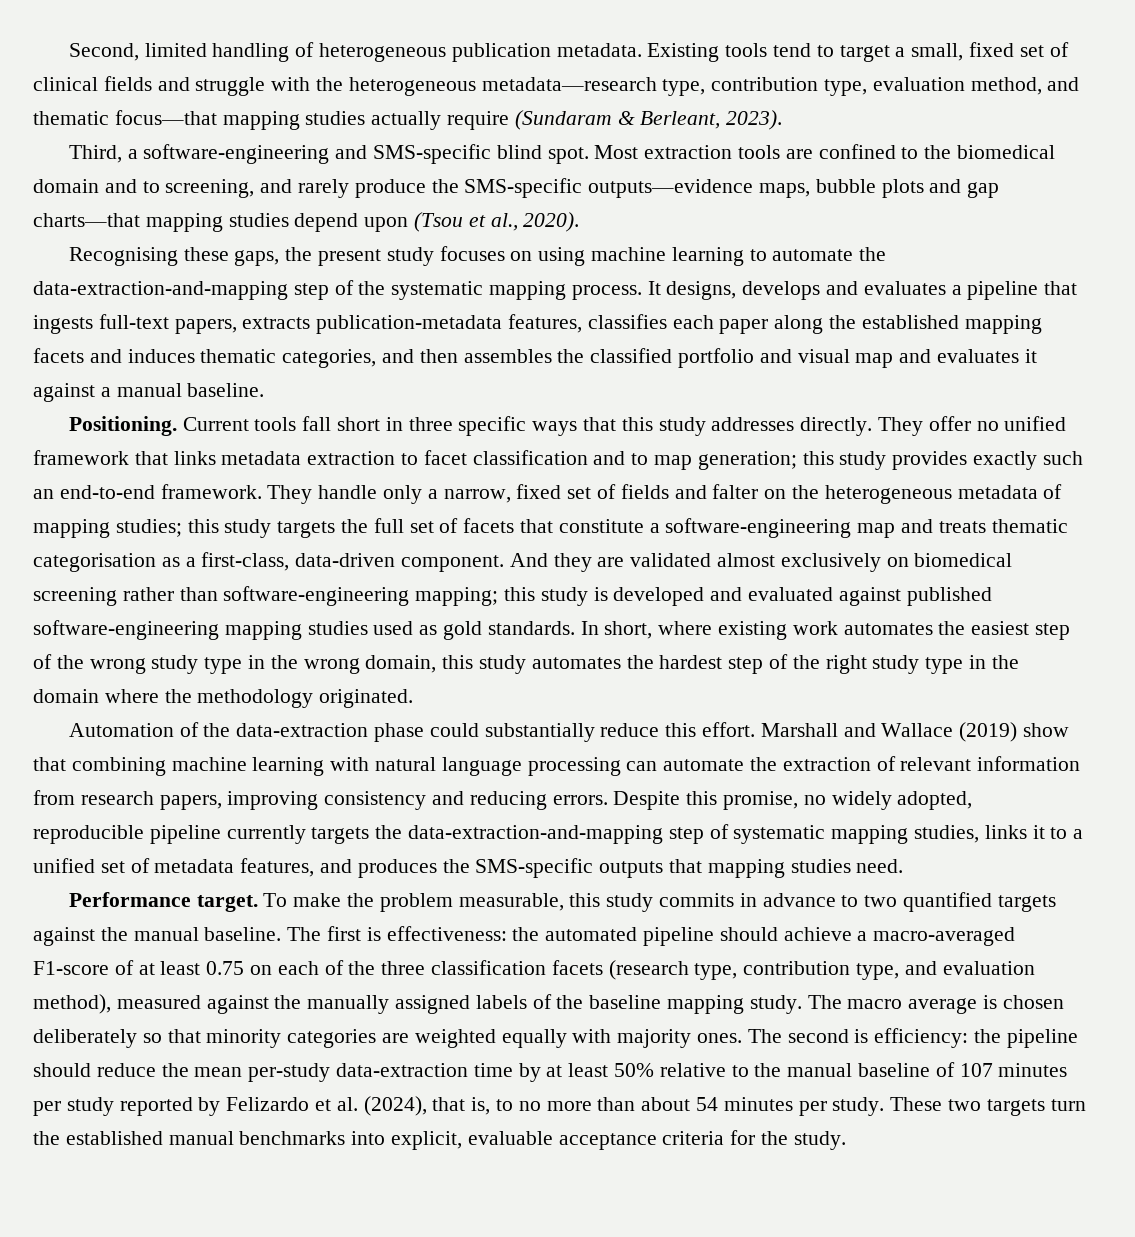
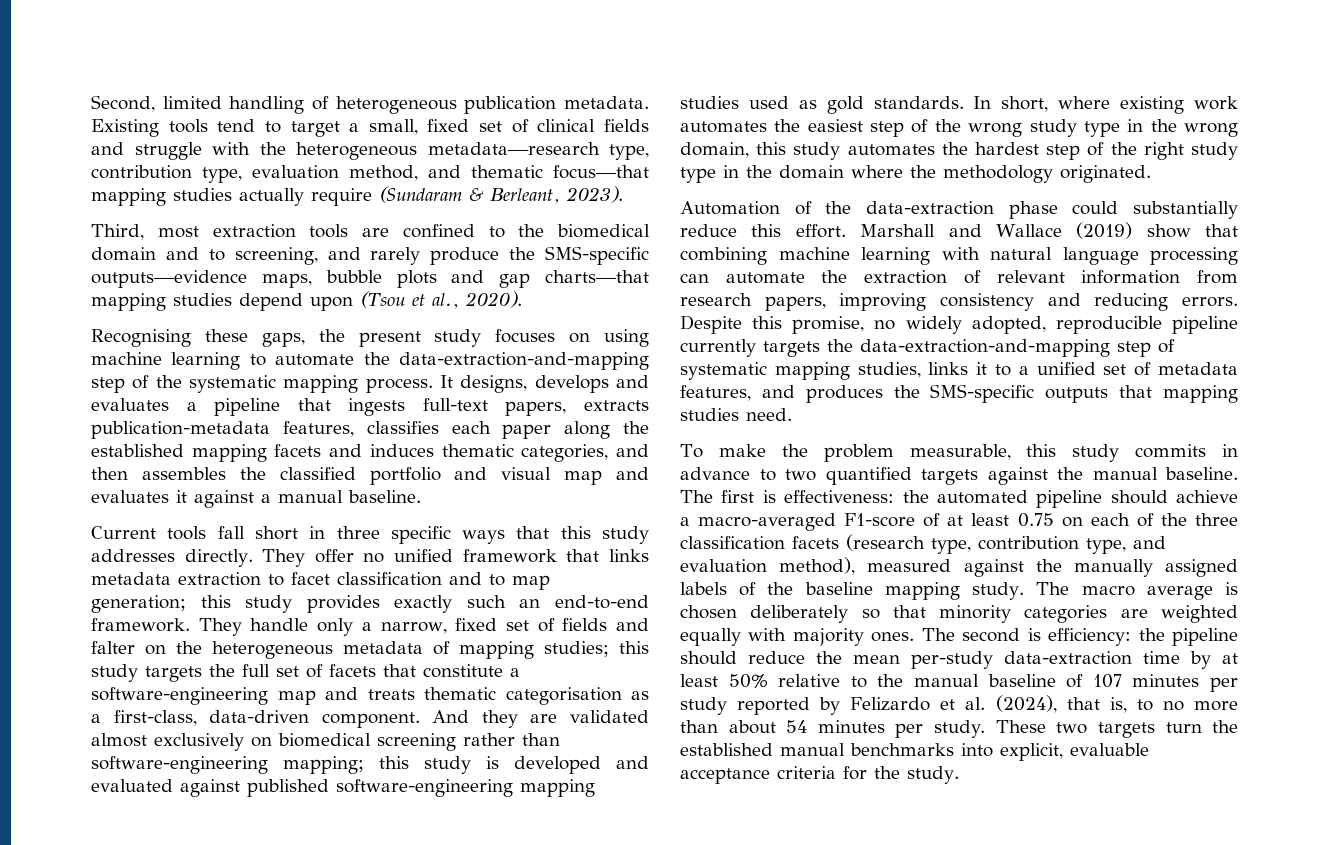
- Third, a software-engineering and SMS-specific blind spot. Most extraction tools are confined to the biomedical domain and to screening, and rarely produce the SMS-specific outputs—evidence maps, bubble plots and gap charts—that mapping studies depend upon (Tsou et al., 2020).
+ Third, most extraction tools are confined to the biomedical domain and to screening, and rarely produce the SMS-specific outputs—evidence maps, bubble plots and gap charts—that mapping studies depend upon (Tsou et al., 2020).
- Positioning.
- Performance target.

